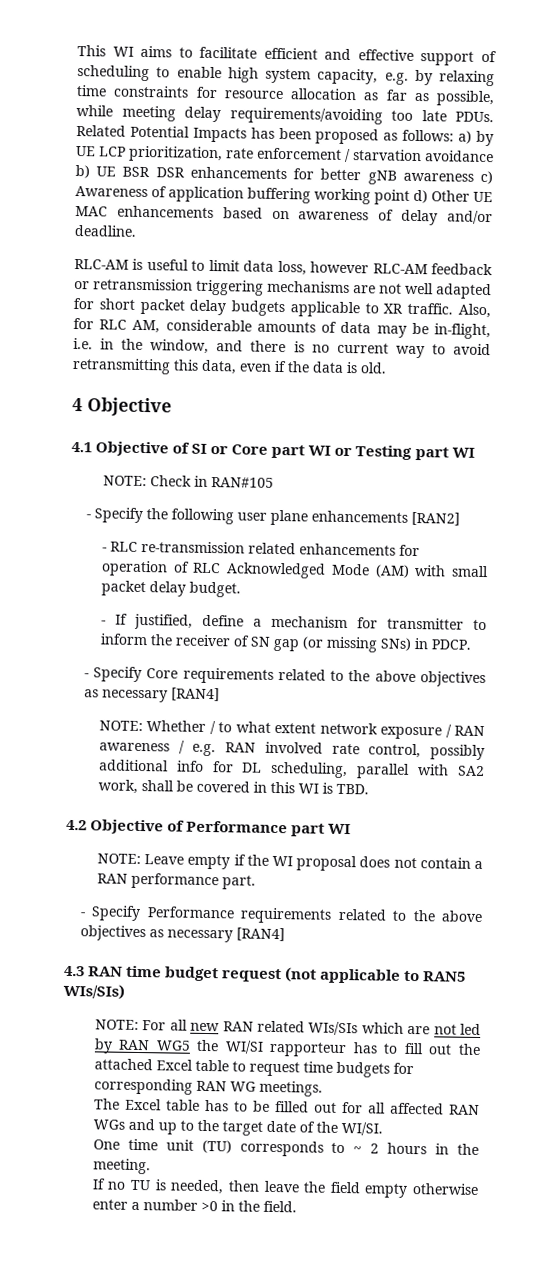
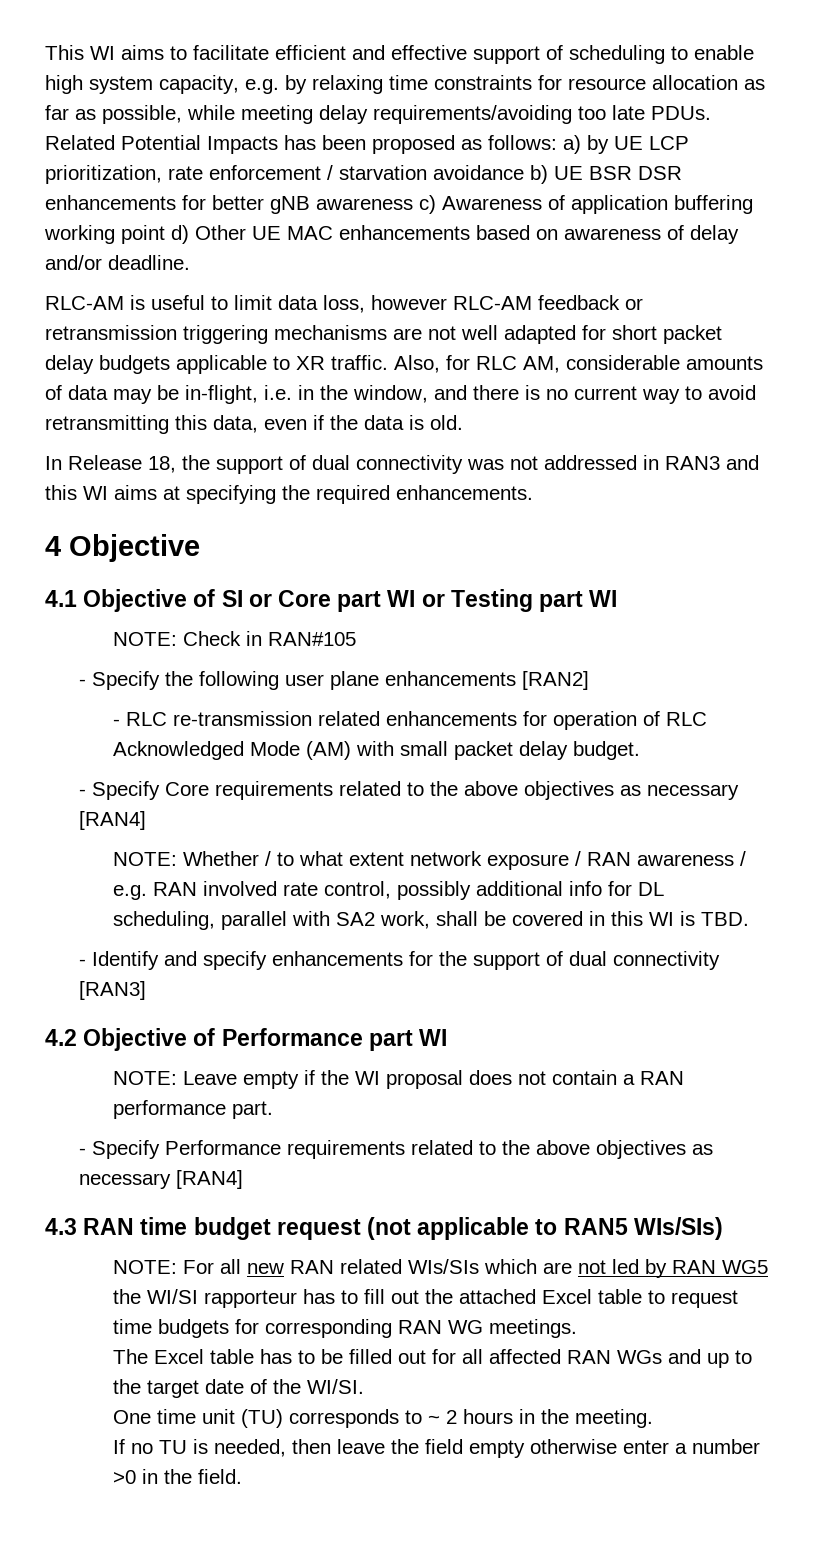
+ In Release 18, the support of dual connectivity was not addressed in RAN3 and this WI aims at specifying the required enhancements.
- - If justified, define a mechanism for transmitter to inform the receiver of SN gap (or missing SNs) in PDCP.
+ - Identify and specify enhancements for the support of dual connectivity [RAN3]

